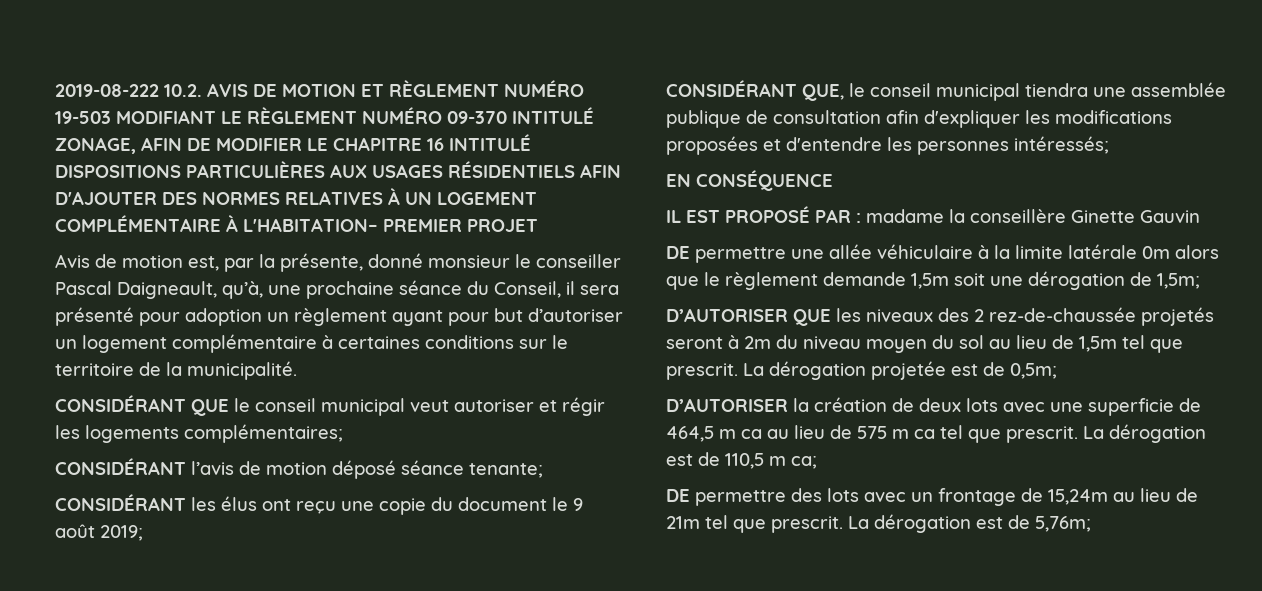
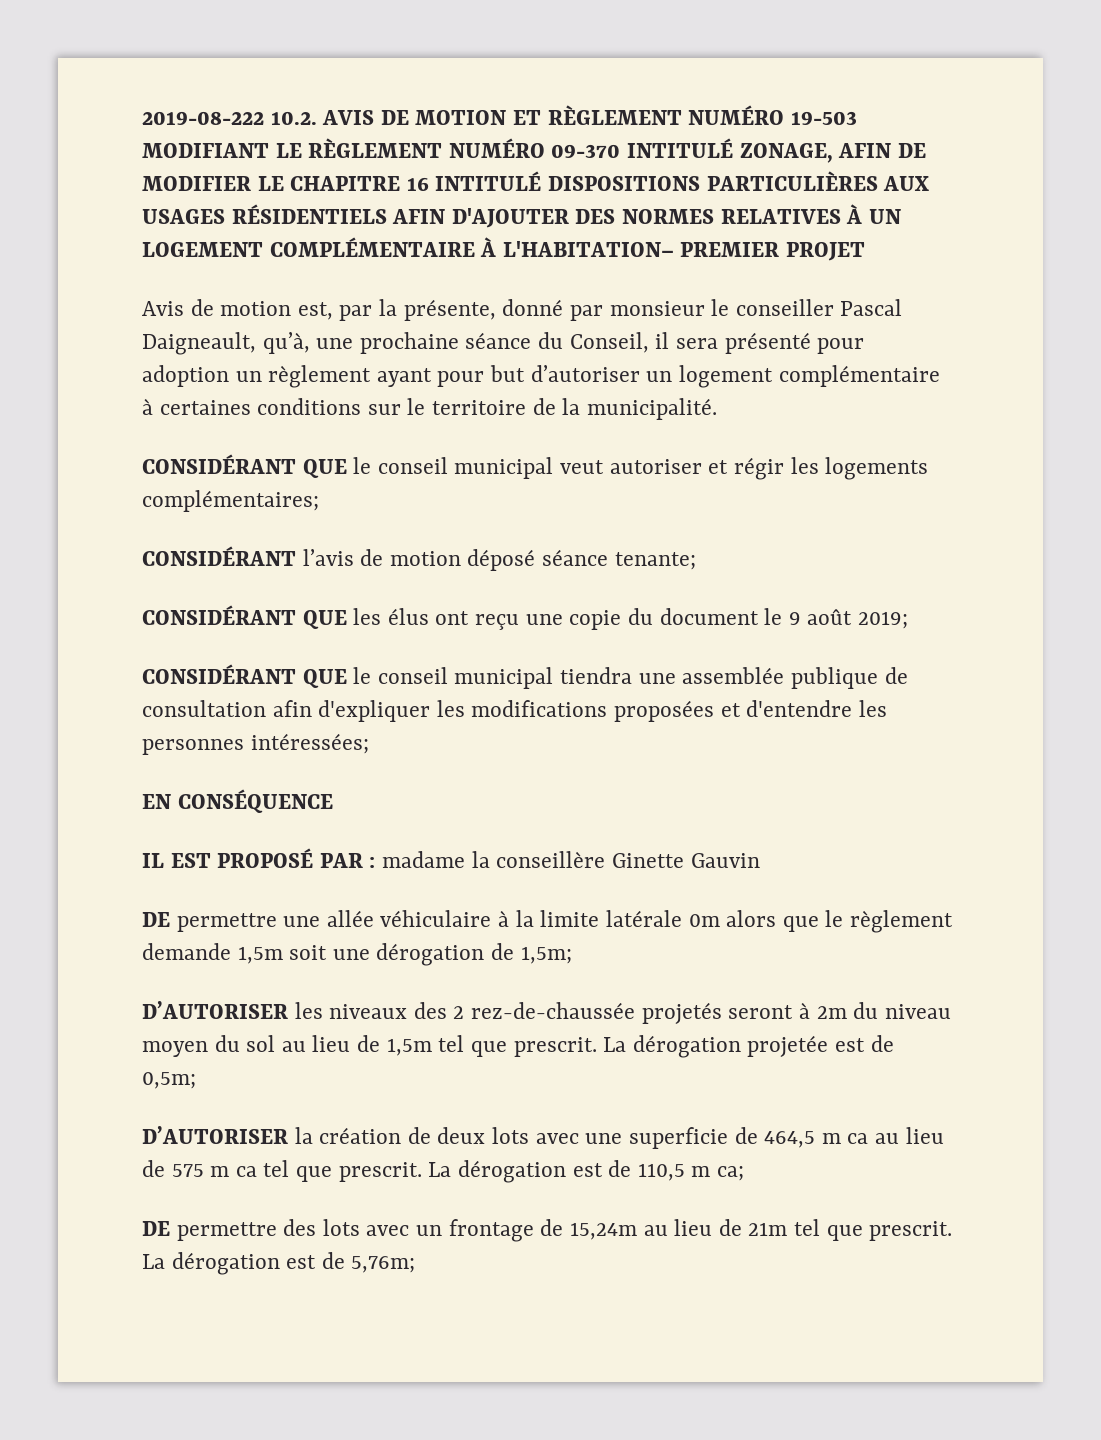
- Avis de motion est, par la présente, donné monsieur le conseiller Pascal Daigneault, qu’à, une prochaine séance du Conseil, il sera présenté pour adoption un règlement ayant pour but d’autoriser un logement complémentaire à certaines conditions sur le territoire de la municipalité.
+ Avis de motion est, par la présente, donné par monsieur le conseiller Pascal Daigneault, qu’à, une prochaine séance du Conseil, il sera présenté pour adoption un règlement ayant pour but d’autoriser un logement complémentaire à certaines conditions sur le territoire de la municipalité.
- CONSIDÉRANT les élus ont reçu une copie du document le 9 août 2019;
+ CONSIDÉRANT QUE les élus ont reçu une copie du document le 9 août 2019;
- CONSIDÉRANT QUE, le conseil municipal tiendra une assemblée publique de consultation afin d'expliquer les modifications proposées et d'entendre les personnes intéressés;
+ CONSIDÉRANT QUE le conseil municipal tiendra une assemblée publique de consultation afin d'expliquer les modifications proposées et d'entendre les personnes intéressées;
- D’AUTORISER QUE les niveaux des 2 rez-de-chaussée projetés seront à 2m du niveau moyen du sol au lieu de 1,5m tel que prescrit.
+ D’AUTORISER les niveaux des 2 rez-de-chaussée projetés seront à 2m du niveau moyen du sol au lieu de 1,5m tel que prescrit.

